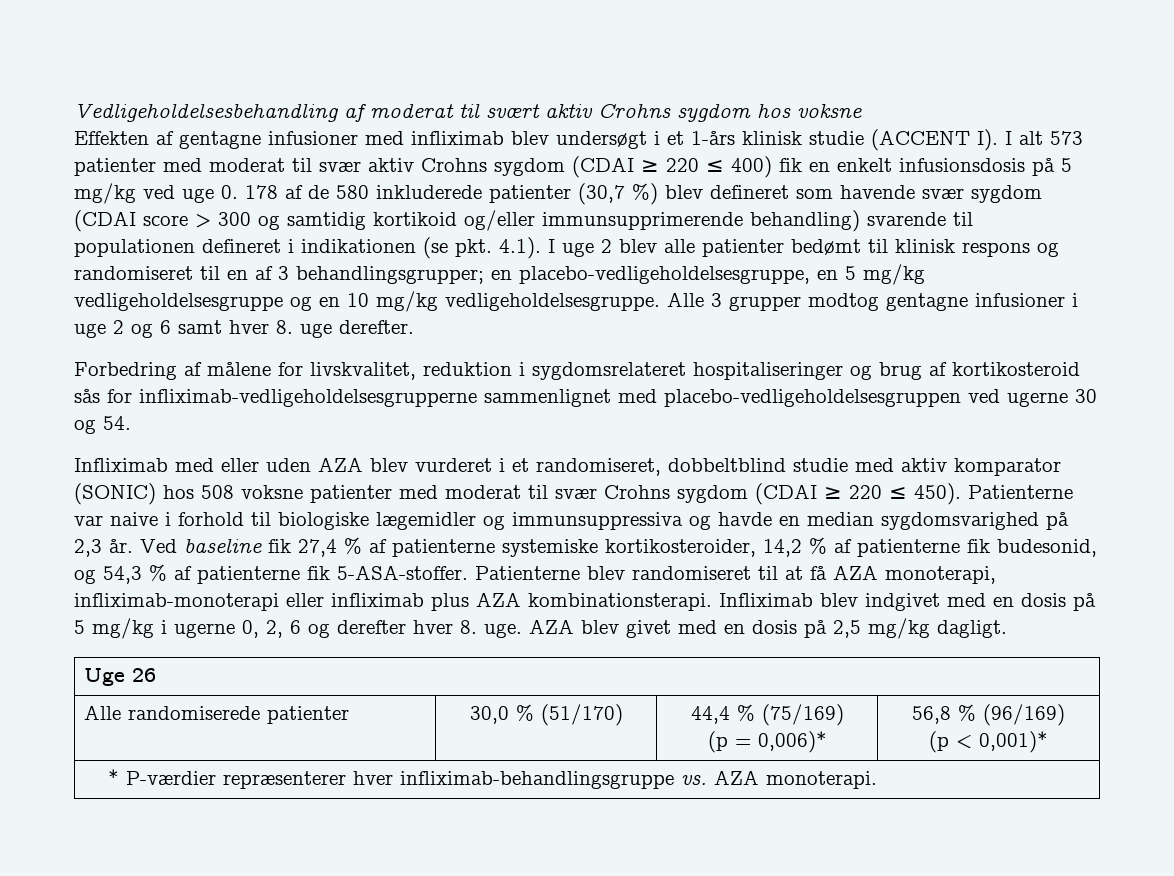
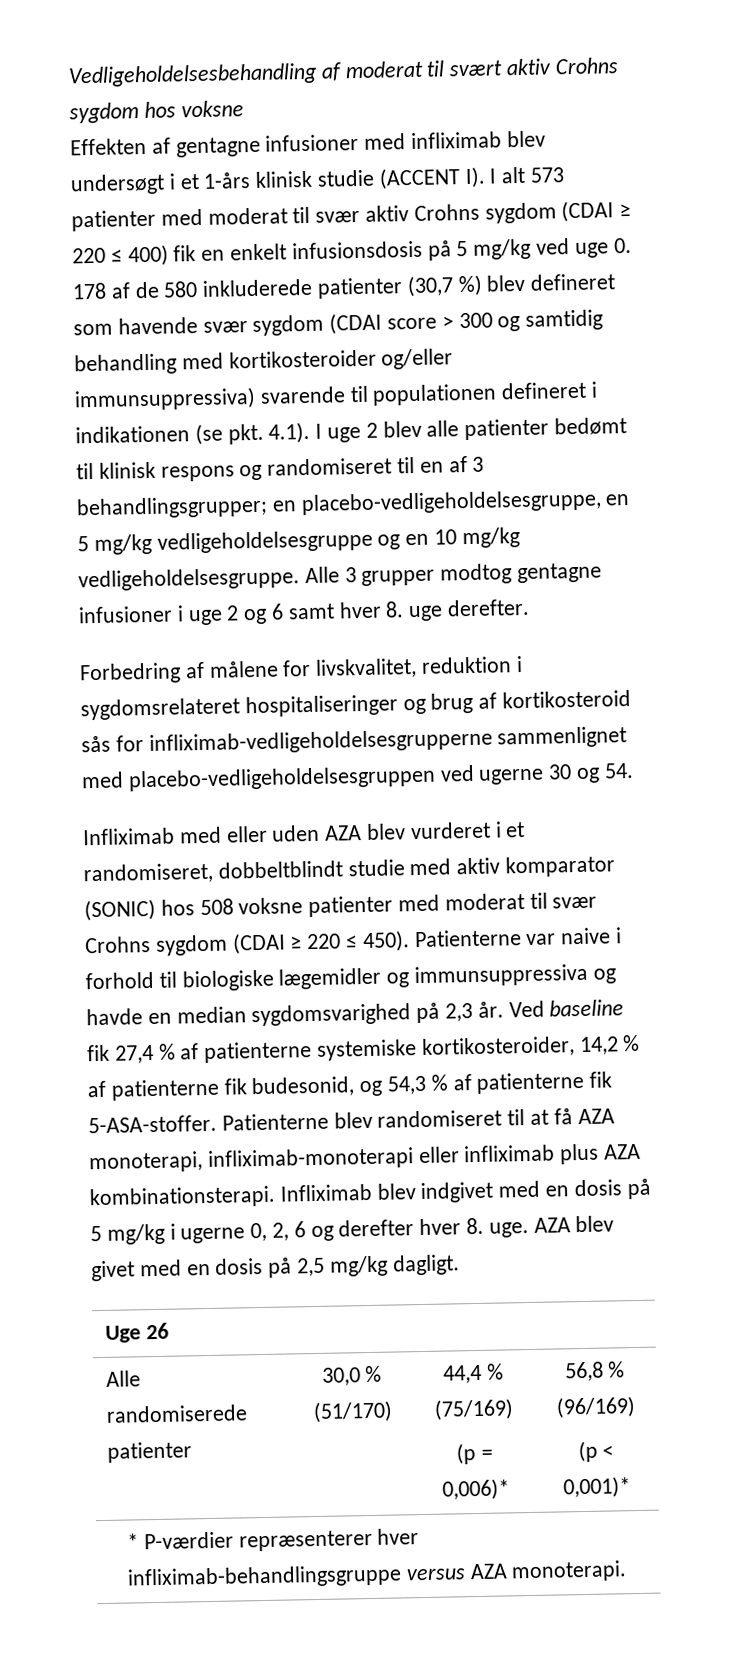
- Effekten af gentagne infusioner med infliximab blev undersøgt i et 1-års klinisk studie (ACCENT I). I alt 573 patienter med moderat til svær aktiv Crohns sygdom (CDAI ≥ 220 ≤ 400) fik en enkelt infusionsdosis på 5 mg/kg ved uge 0. 178 af de 580 inkluderede patienter (30,7 %) blev defineret som havende svær sygdom (CDAI score > 300 og samtidig kortikoid og/eller immunsupprimerende behandling) svarende til populationen defineret i indikationen (se pkt. 4.1). I uge 2 blev alle patienter bedømt til klinisk respons og randomiseret til en af 3 behandlingsgrupper;
+ Effekten af gentagne infusioner med infliximab blev undersøgt i et 1-års klinisk studie (ACCENT I). I alt 573 patienter med moderat til svær aktiv Crohns sygdom (CDAI ≥ 220 ≤ 400) fik en enkelt infusionsdosis på 5 mg/kg ved uge 0. 178 af de 580 inkluderede patienter (30,7 %) blev defineret som havende svær sygdom (CDAI score > 300 og samtidig behandling med kortikosteroider og/eller immunsuppressiva) svarende til populationen defineret i indikationen (se pkt. 4.1). I uge 2 blev alle patienter bedømt til klinisk respons og randomiseret til en af 3 behandlingsgrupper;
- Infliximab med eller uden AZA blev vurderet i et randomiseret, dobbeltblind studie med aktiv komparator (SONIC) hos 508 voksne patienter med moderat til svær Crohns sygdom (CDAI ≥ 220 ≤ 450).
+ Infliximab med eller uden AZA blev vurderet i et randomiseret, dobbeltblindt studie med aktiv komparator (SONIC) hos 508 voksne patienter med moderat til svær Crohns sygdom (CDAI ≥ 220 ≤ 450).
- * P-værdier repræsenterer hver infliximab-behandlingsgruppe vs. AZA monoterapi.
+ * P-værdier repræsenterer hver infliximab-behandlingsgruppe versus AZA monoterapi.

